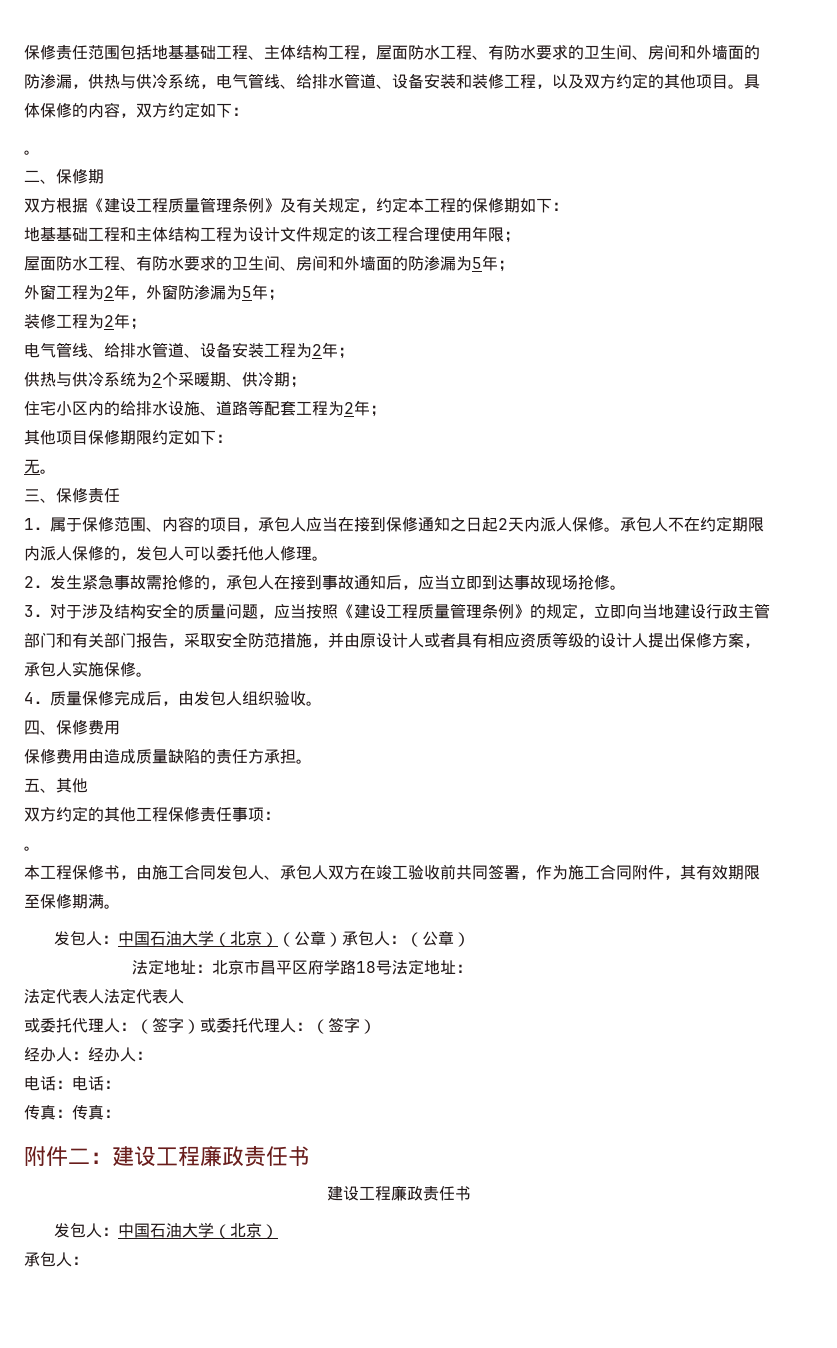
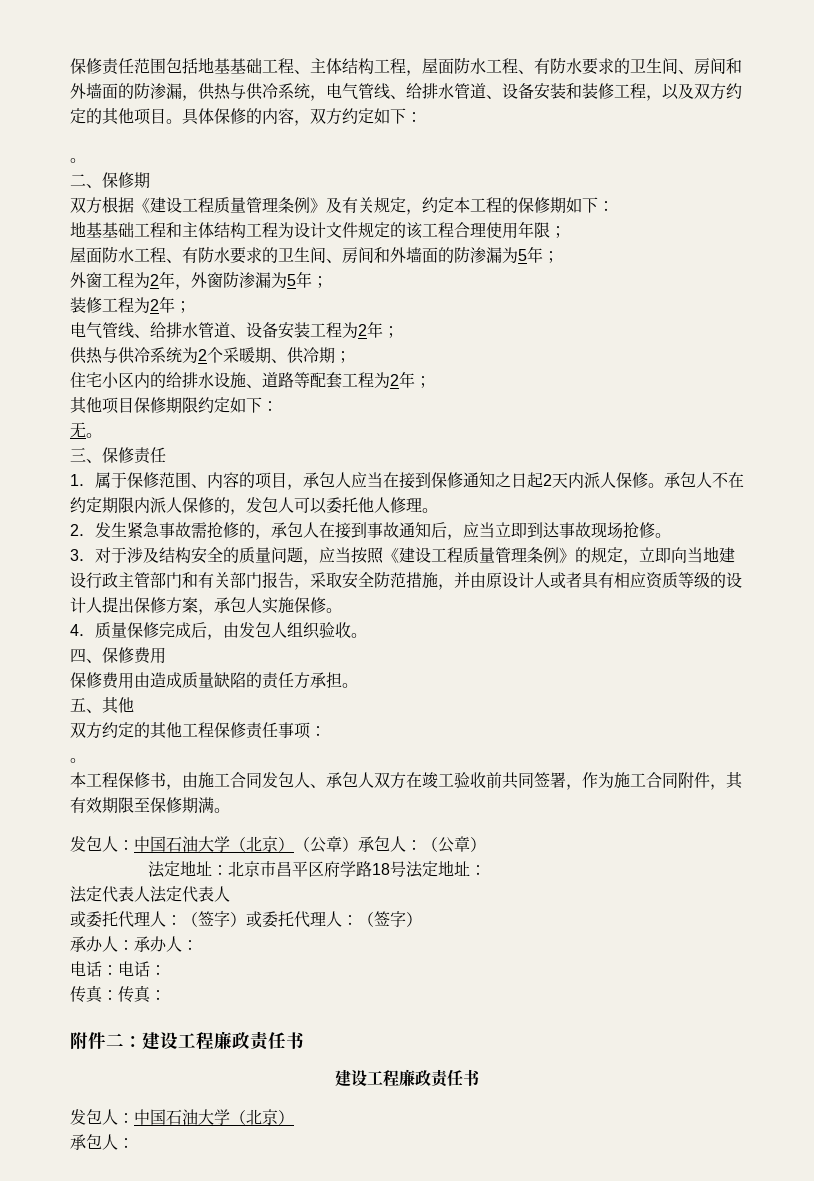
- 经办人：经办人：
+ 承办人：承办人：

